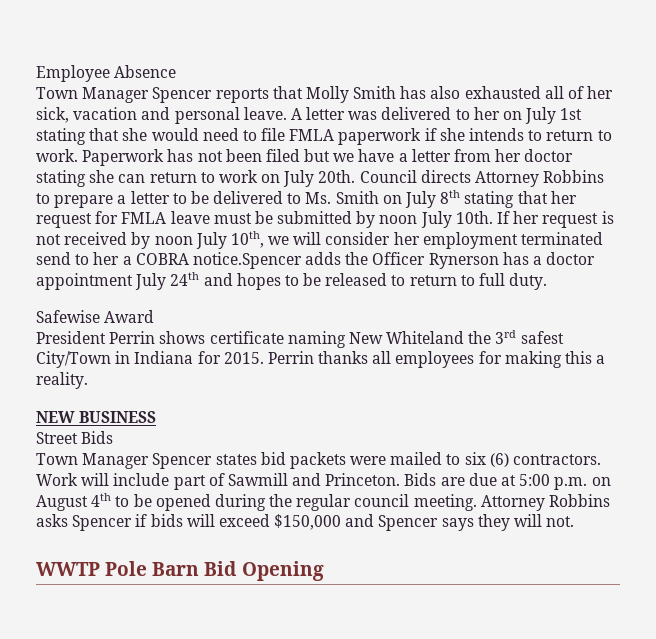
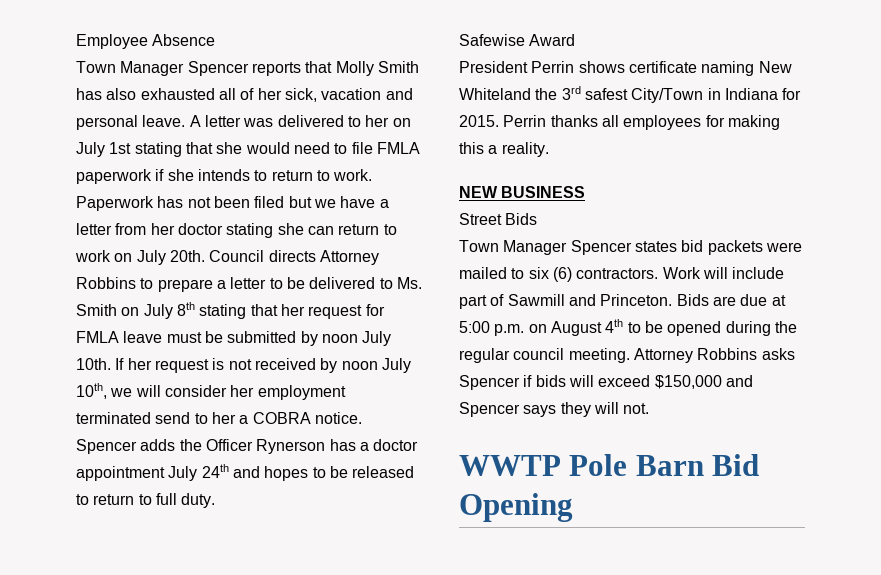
- If her request is not received by noon July 10th, we will consider her employment terminated send to her a COBRA notice.Spencer adds the Officer Rynerson has a doctor appointment July 24th and hopes to be released to return to full duty.
+ If her request is not received by noon July 10th, we will consider her employment terminated send to her a COBRA notice. Spencer adds the Officer Rynerson has a doctor appointment July 24th and hopes to be released to return to full duty.

